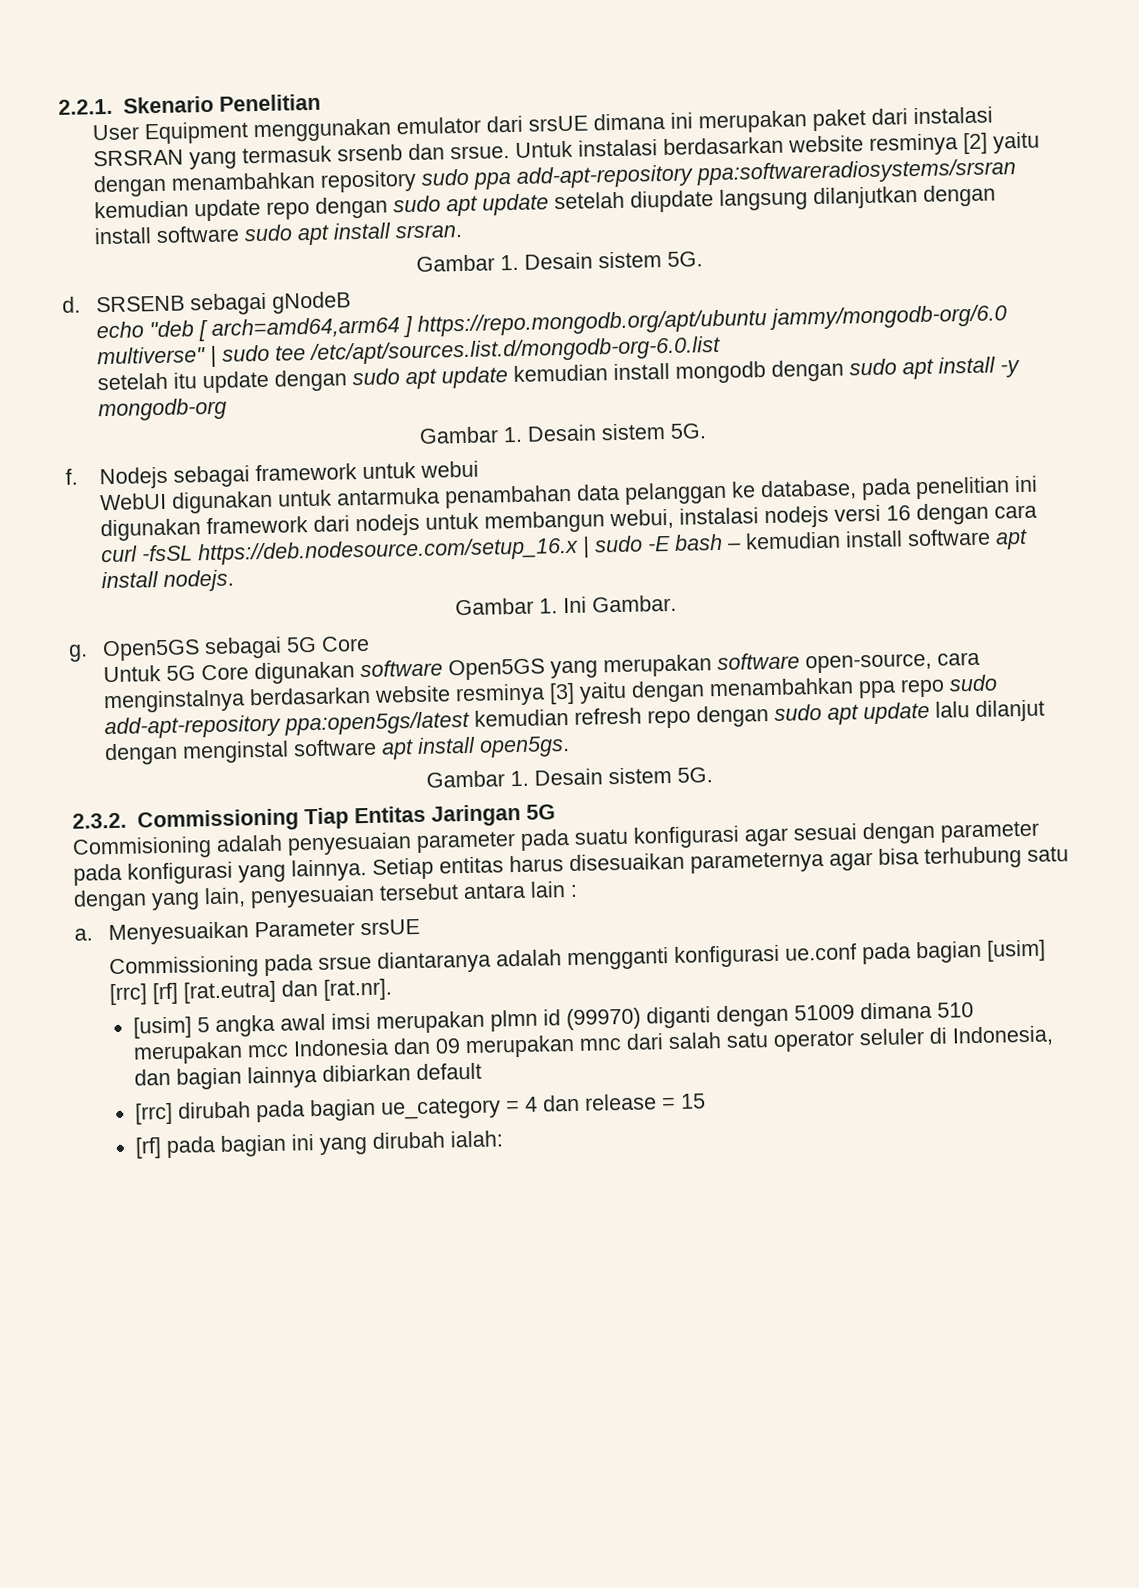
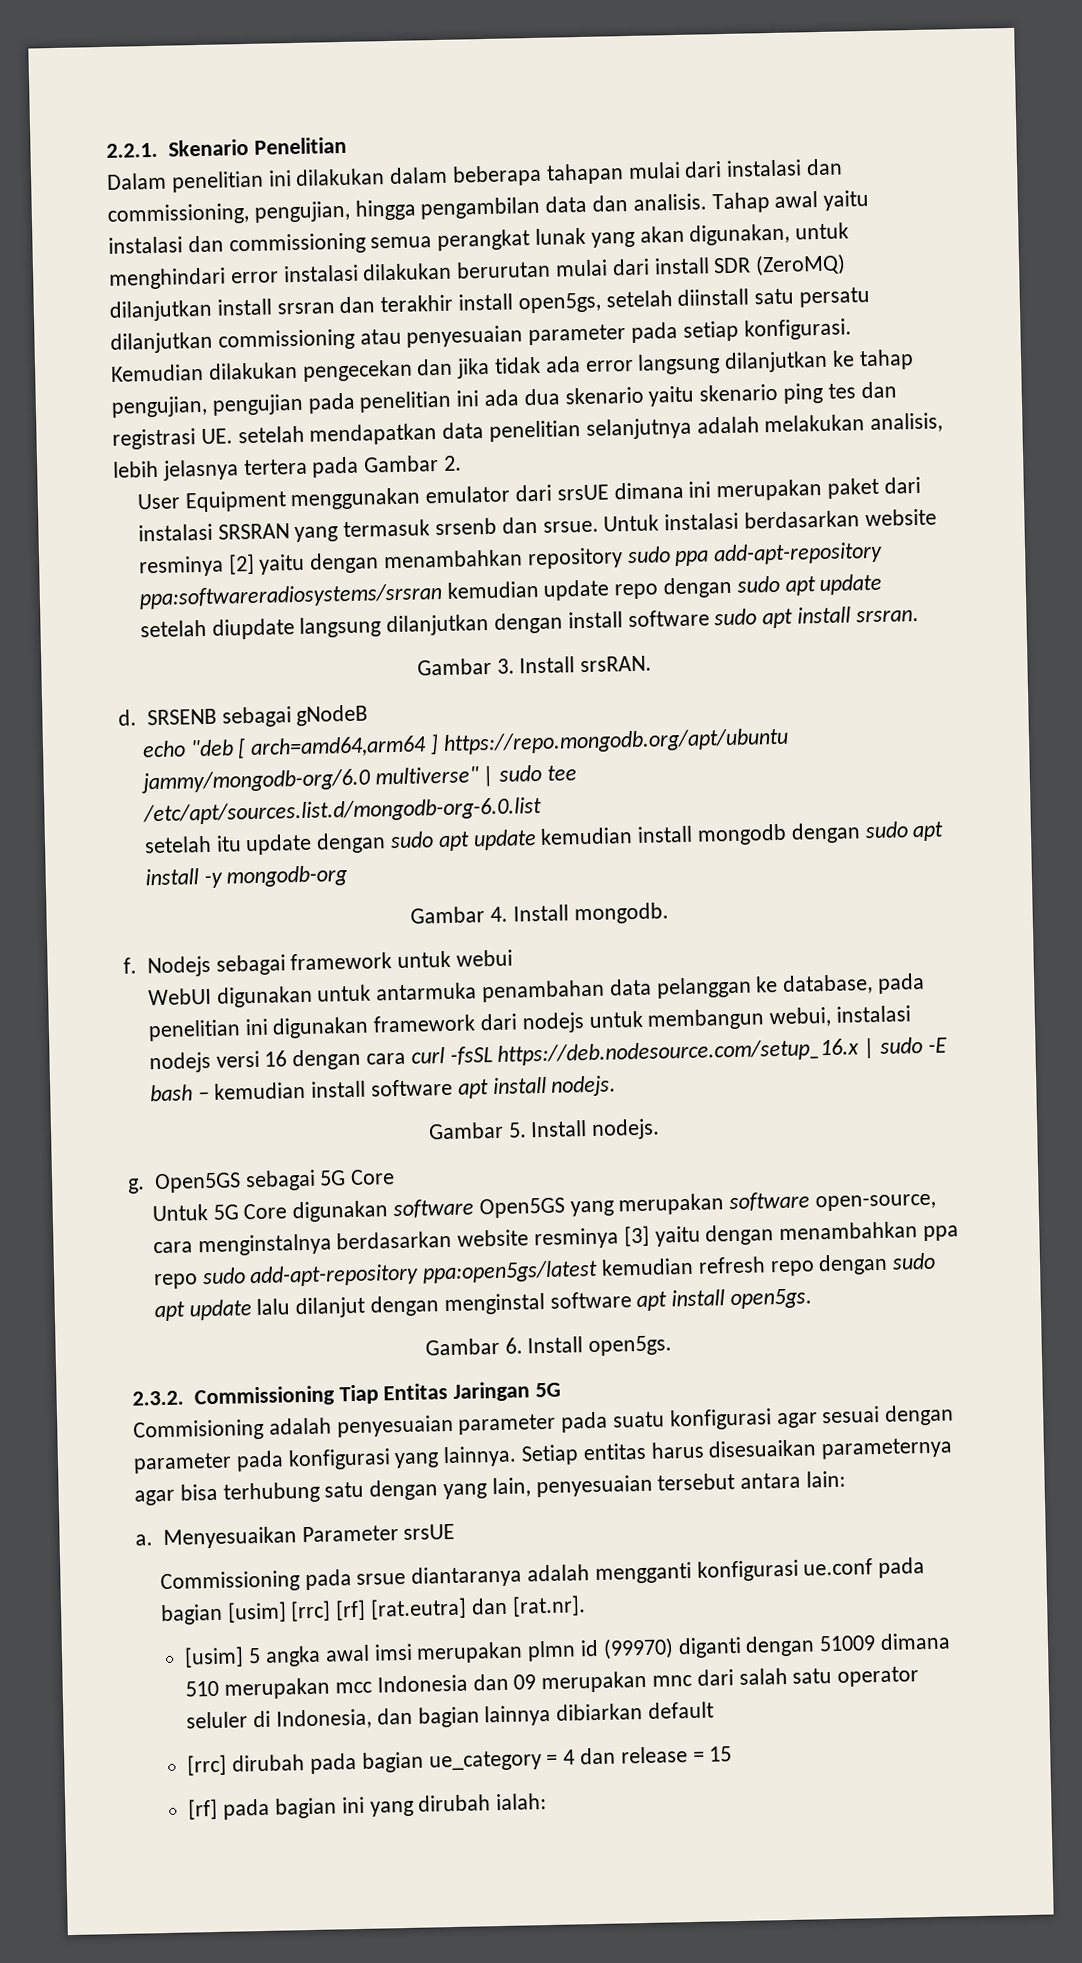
+ Dalam penelitian ini dilakukan dalam beberapa tahapan mulai dari instalasi dan commissioning, pengujian, hingga pengambilan data dan analisis. Tahap awal yaitu instalasi dan commissioning semua perangkat lunak yang akan digunakan, untuk menghindari error instalasi dilakukan berurutan mulai dari install SDR (ZeroMQ) dilanjutkan install srsran dan terakhir install open5gs, setelah diinstall satu persatu dilanjutkan commissioning atau penyesuaian parameter pada setiap konfigurasi. Kemudian dilakukan pengecekan dan jika tidak ada error langsung dilanjutkan ke tahap pengujian, pengujian pada penelitian ini ada dua skenario yaitu skenario ping tes dan registrasi UE. setelah mendapatkan data penelitian selanjutnya adalah melakukan analisis, lebih jelasnya tertera pada Gambar 2.
  Untuk instalasi berdasarkan website resminya [2] yaitu dengan menambahkan repository sudo ppa add-apt-repository ppa:softwareradiosystems/srsran kemudian update repo dengan sudo apt update setelah diupdate langsung dilanjutkan dengan install software sudo apt install srsran.
- Gambar 1. Desain sistem 5G.
+ Gambar 3. Install srsRAN.
  setelah itu update dengan sudo apt update kemudian install mongodb dengan sudo apt install -y mongodb-org
- Gambar 1. Desain sistem 5G.
+ Gambar 4. Install mongodb.
- Gambar 1. Ini Gambar.
+ Gambar 5. Install nodejs.
  Untuk 5G Core digunakan software Open5GS yang merupakan software open-source, cara menginstalnya berdasarkan website resminya [3] yaitu dengan menambahkan ppa repo sudo add-apt-repository ppa:open5gs/latest kemudian refresh repo dengan sudo apt update lalu dilanjut dengan menginstal software apt install open5gs.
- Gambar 1. Desain sistem 5G.
+ Gambar 6. Install open5gs.
- Setiap entitas harus disesuaikan parameternya agar bisa terhubung satu dengan yang lain, penyesuaian tersebut antara lain :
+ Setiap entitas harus disesuaikan parameternya agar bisa terhubung satu dengan yang lain, penyesuaian tersebut antara lain:

